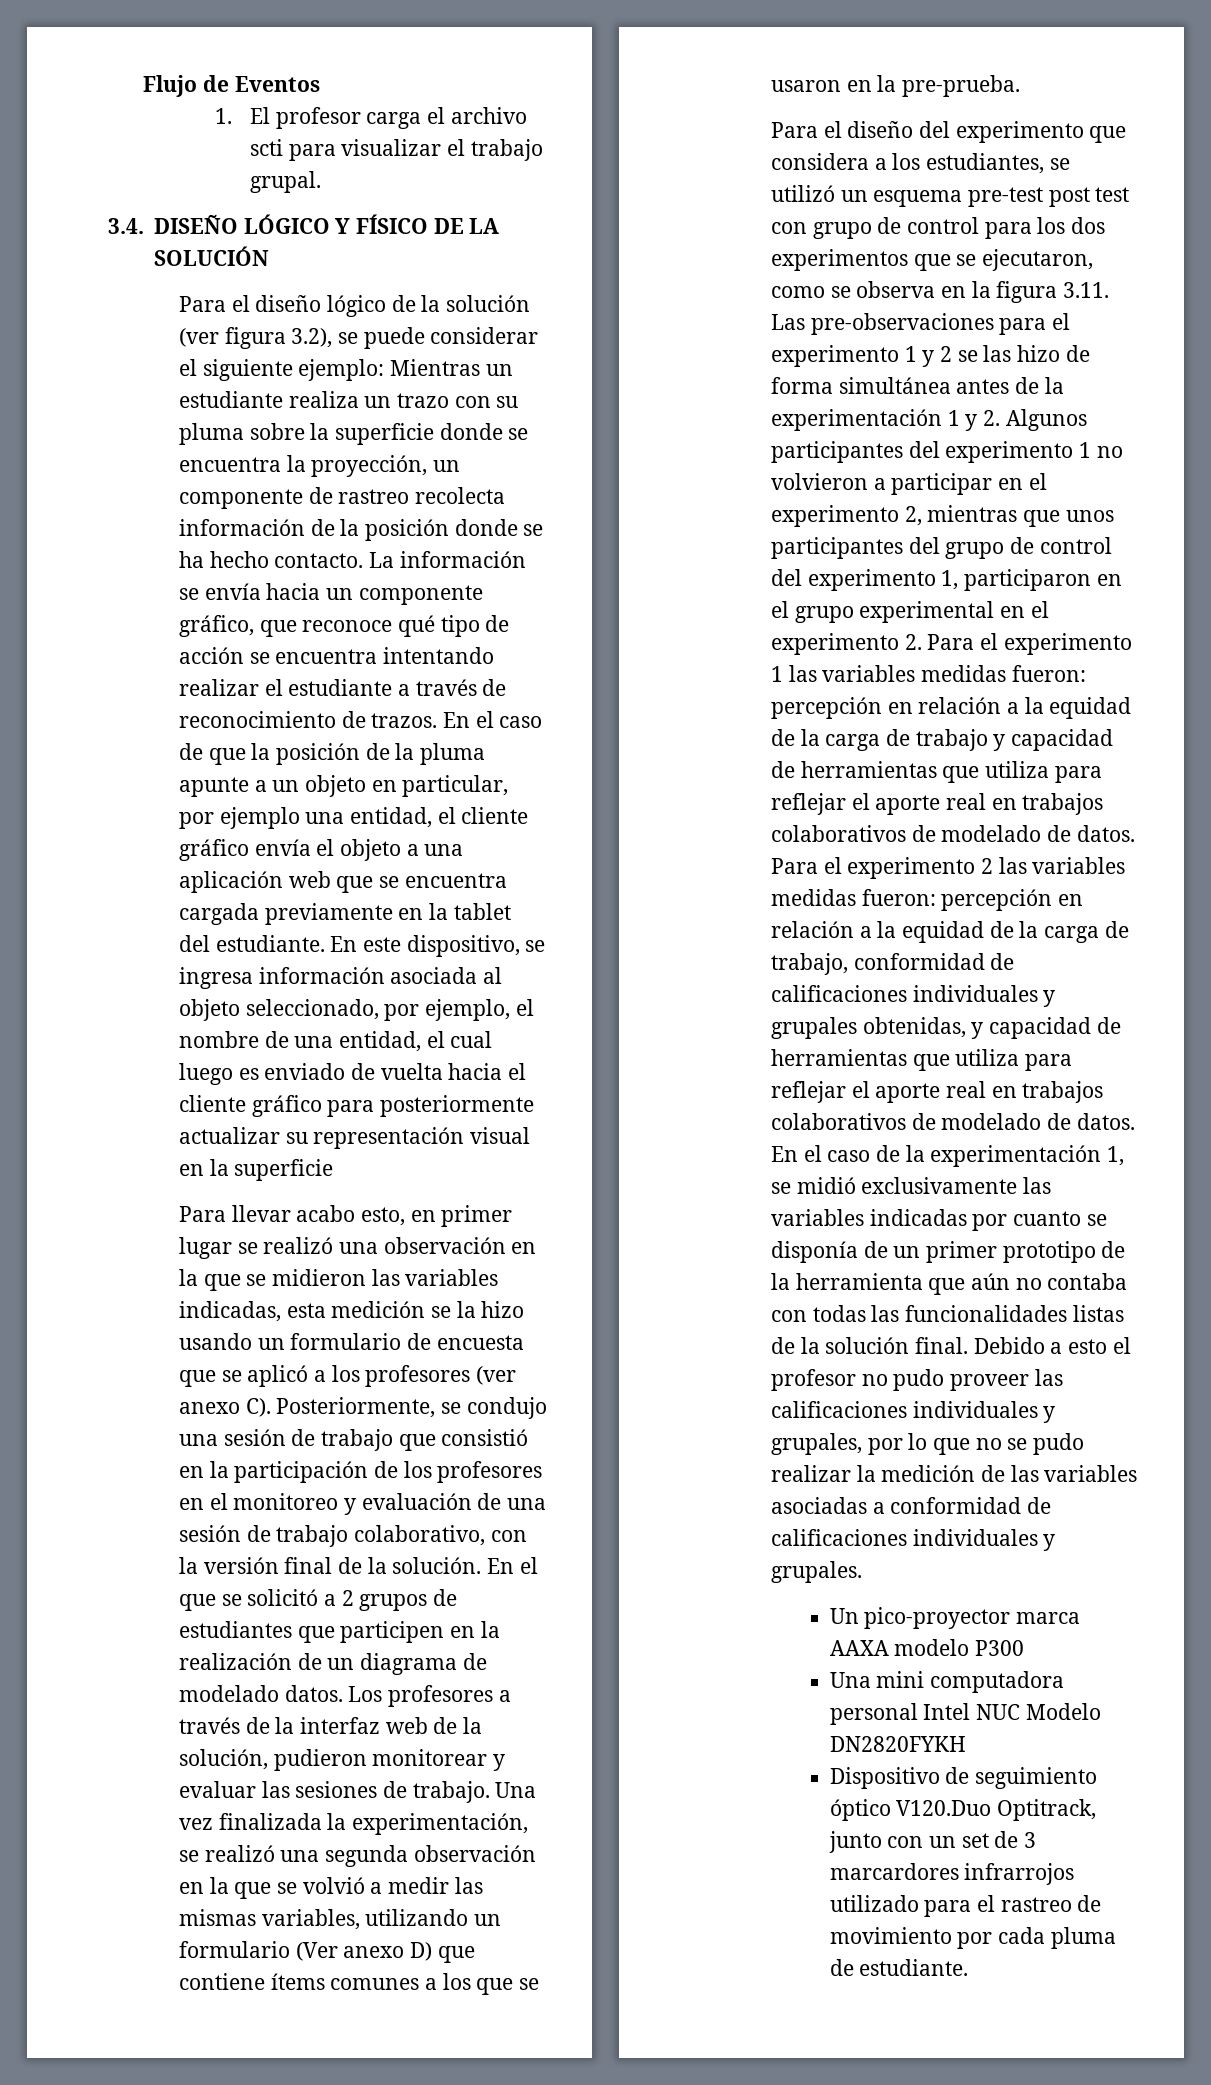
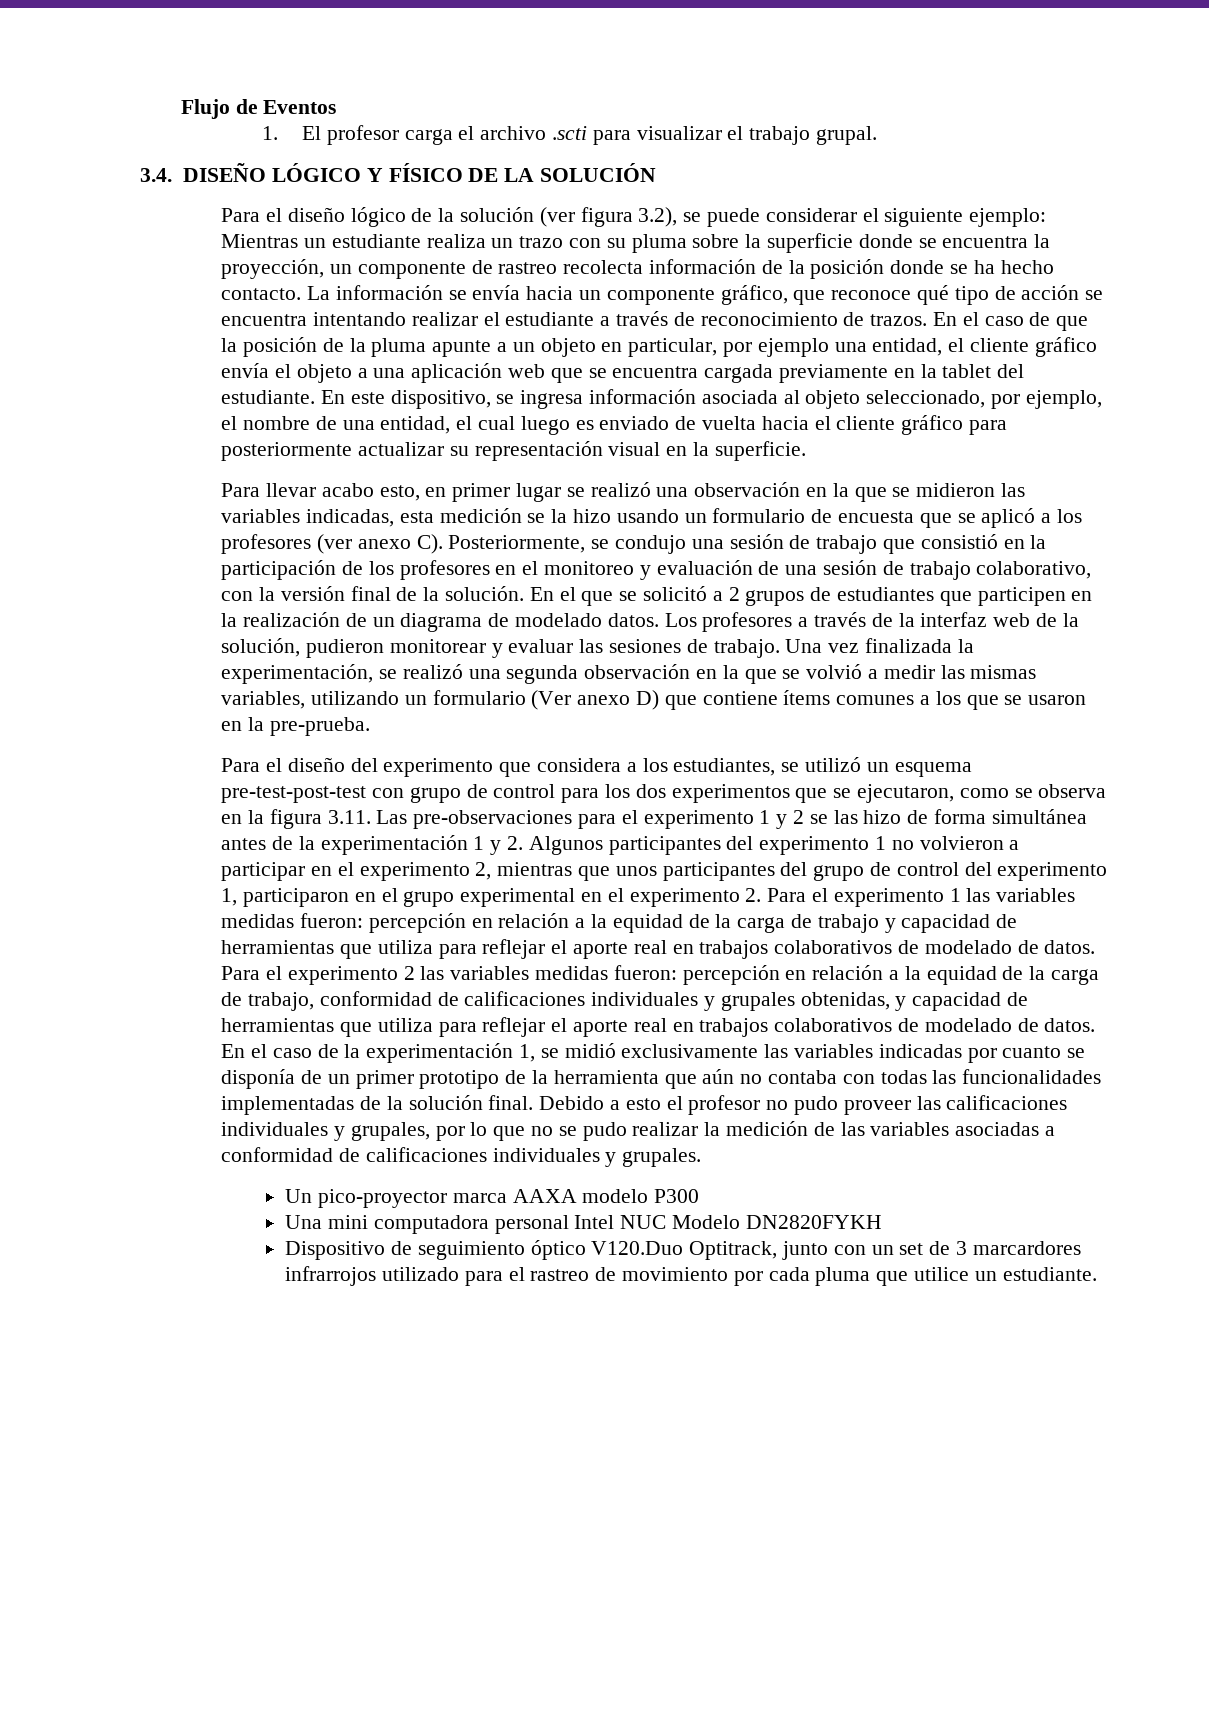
- 1. El profesor carga el archivo scti para visualizar el trabajo grupal.
+ 1. El profesor carga el archivo .scti para visualizar el trabajo grupal.
- En este dispositivo, se ingresa información asociada al objeto seleccionado, por ejemplo, el nombre de una entidad, el cual luego es enviado de vuelta hacia el cliente gráfico para posteriormente actualizar su representación visual en la superficie
+ En este dispositivo, se ingresa información asociada al objeto seleccionado, por ejemplo, el nombre de una entidad, el cual luego es enviado de vuelta hacia el cliente gráfico para posteriormente actualizar su representación visual en la superficie.
- Para el diseño del experimento que considera a los estudiantes, se utilizó un esquema pre-test post test con grupo de control para los dos experimentos que se ejecutaron, como se observa en la figura 3.11. Las pre-observaciones para el experimento 1 y 2 se las hizo de forma simultánea antes de la experimentación 1 y 2. Algunos participantes del experimento 1 no volvieron a participar en el experimento 2, mientras que unos participantes del grupo de control del experimento 1, participaron en el grupo experimental en el experimento 2. Para el experimento 1 las variables medidas fueron:
+ Para el diseño del experimento que considera a los estudiantes, se utilizó un esquema pre-test-post-test con grupo de control para los dos experimentos que se ejecutaron, como se observa en la figura 3.11. Las pre-observaciones para el experimento 1 y 2 se las hizo de forma simultánea antes de la experimentación 1 y 2. Algunos participantes del experimento 1 no volvieron a participar en el experimento 2, mientras que unos participantes del grupo de control del experimento 1, participaron en el grupo experimental en el experimento 2. Para el experimento 1 las variables medidas fueron:
- En el caso de la experimentación 1, se midió exclusivamente las variables indicadas por cuanto se disponía de un primer prototipo de la herramienta que aún no contaba con todas las funcionalidades listas de la solución final.
+ En el caso de la experimentación 1, se midió exclusivamente las variables indicadas por cuanto se disponía de un primer prototipo de la herramienta que aún no contaba con todas las funcionalidades implementadas de la solución final.
- Dispositivo de seguimiento óptico V120.Duo Optitrack, junto con un set de 3 marcardores infrarrojos utilizado para el rastreo de movimiento por cada pluma de estudiante.
+ Dispositivo de seguimiento óptico V120.Duo Optitrack, junto con un set de 3 marcardores infrarrojos utilizado para el rastreo de movimiento por cada pluma que utilice un estudiante.

